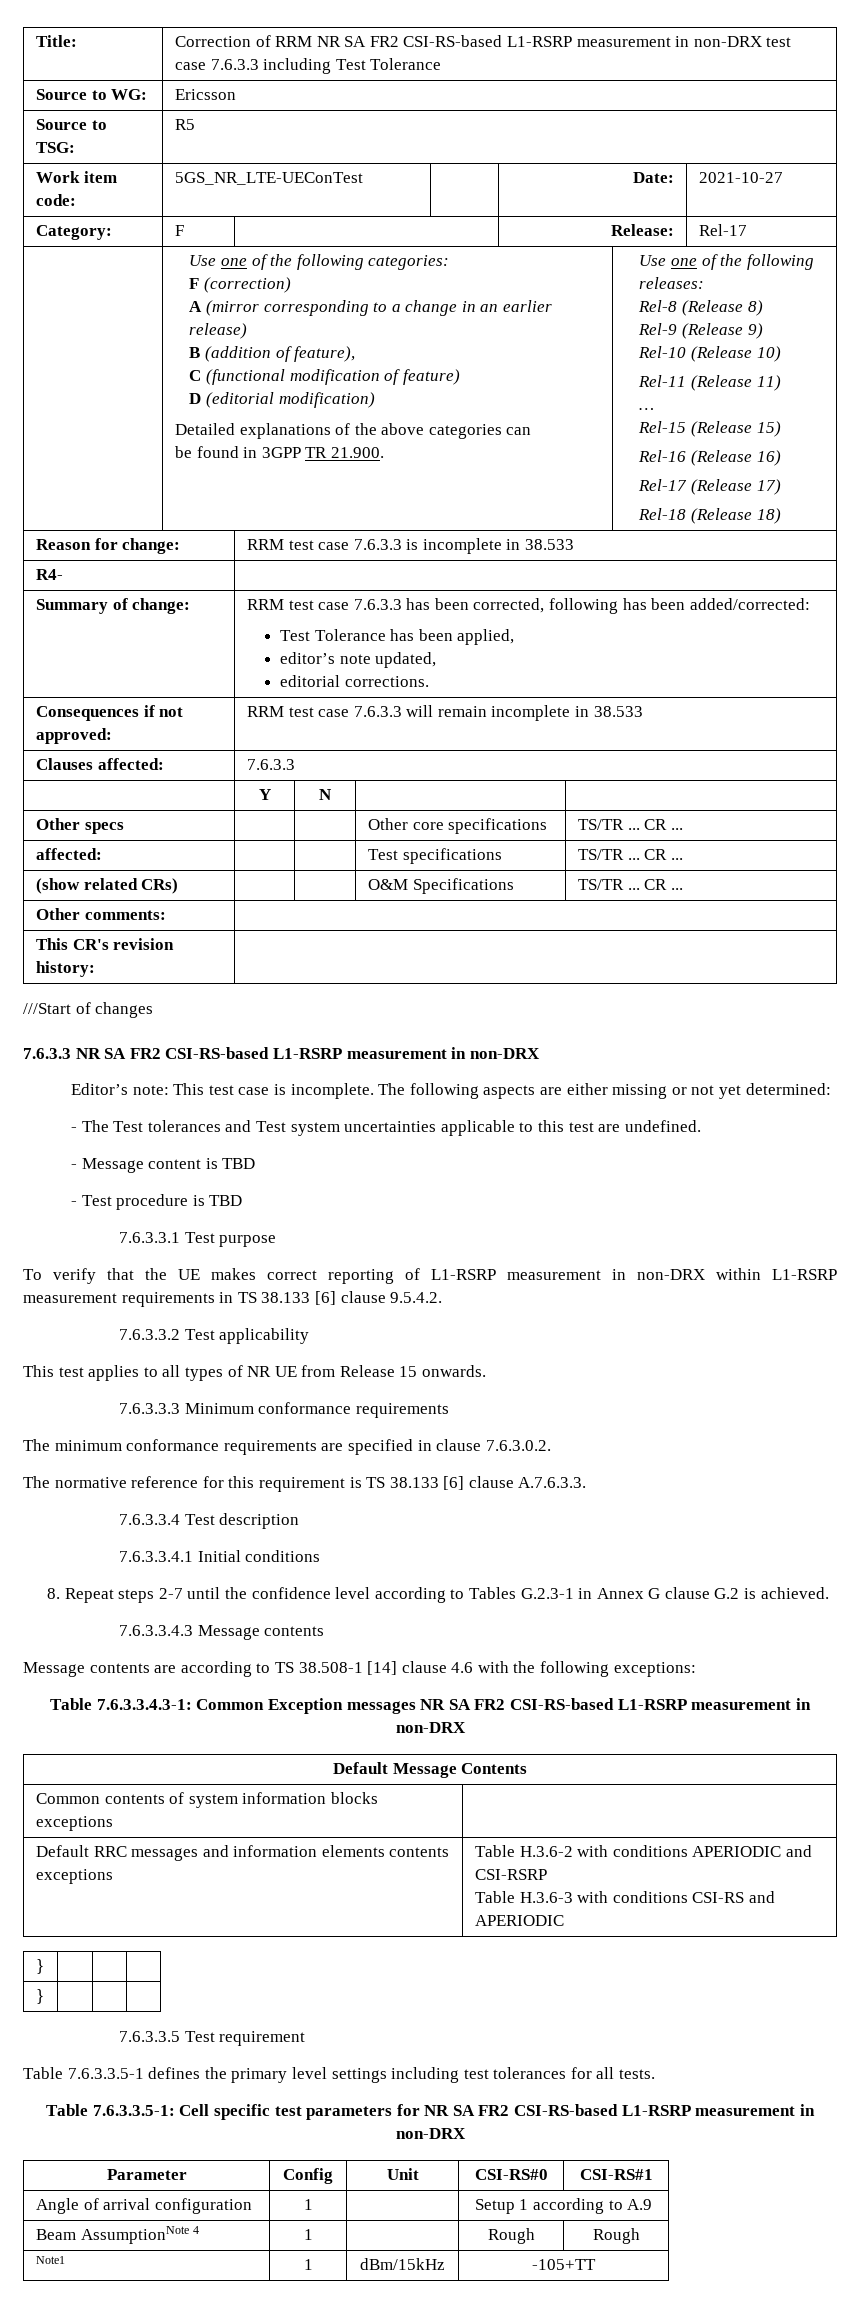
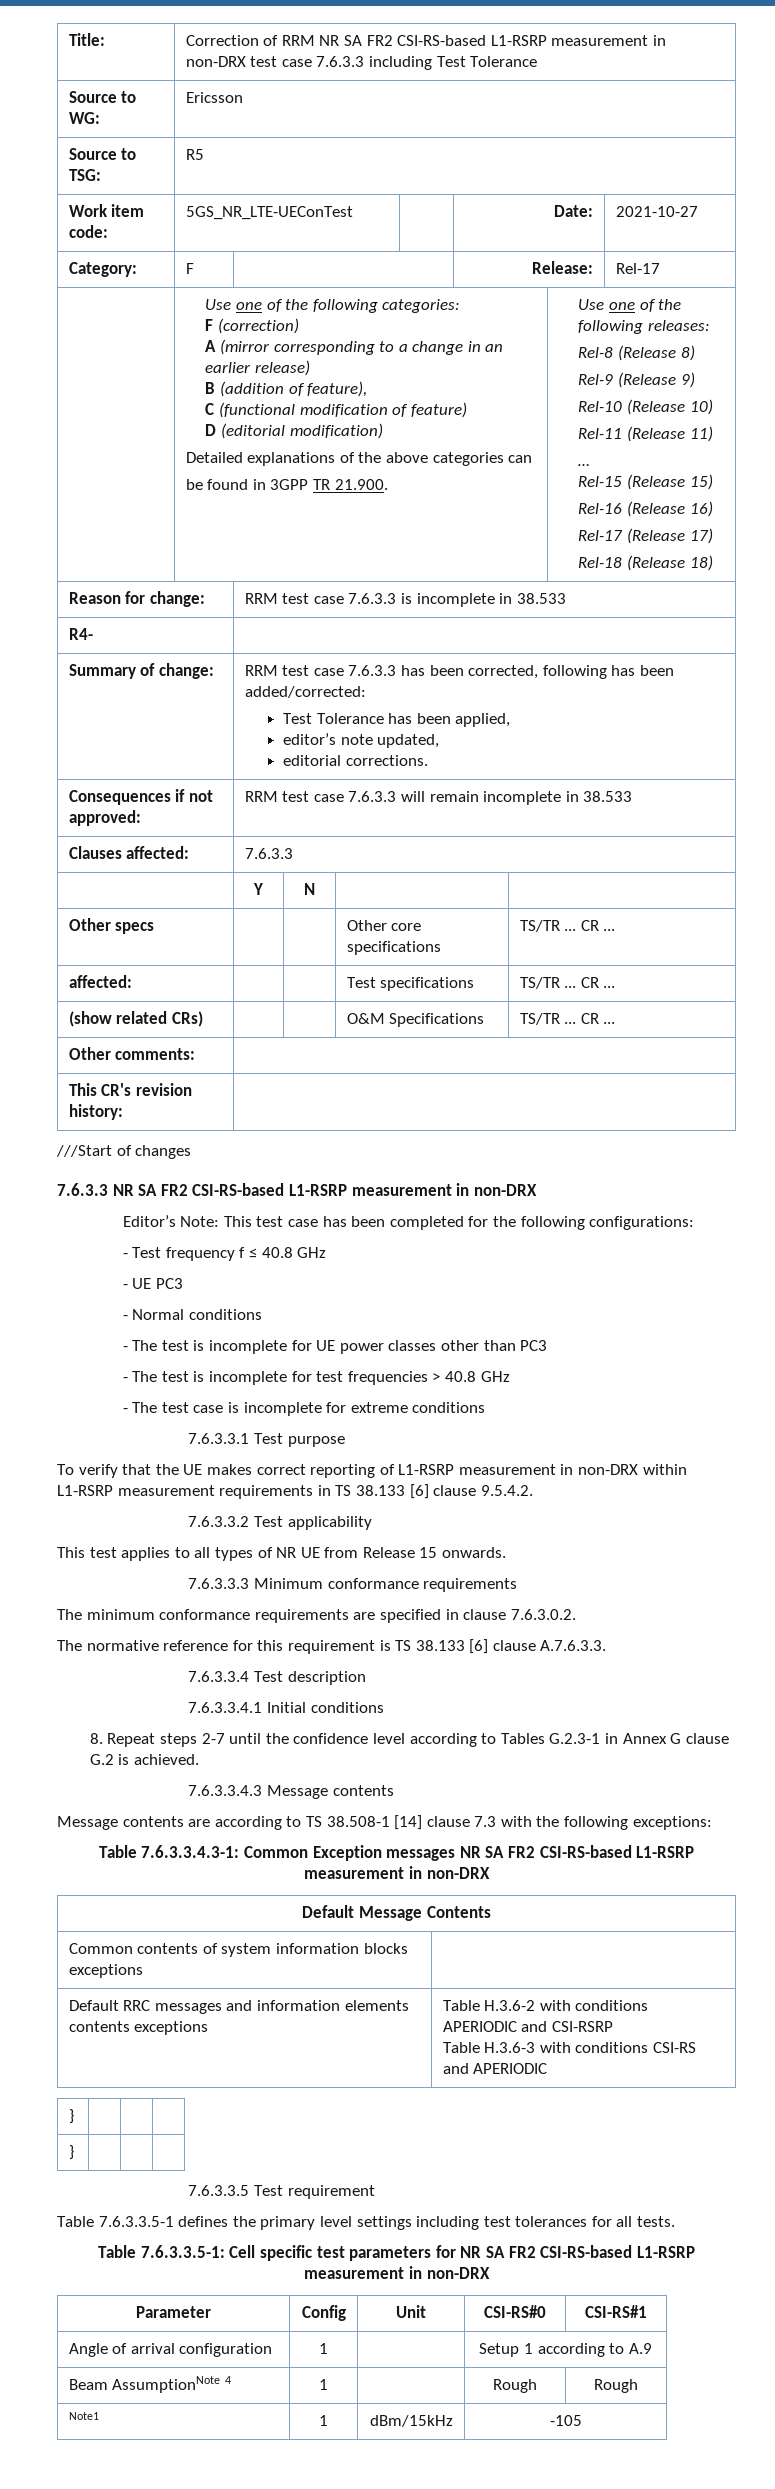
- Editor’s note: This test case is incomplete. The following aspects are either missing or not yet determined:
- - The Test tolerances and Test system uncertainties applicable to this test are undefined.
- - Message content is TBD
- - Test procedure is TBD
+ Editor’s Note: This test case has been completed for the following configurations:
+ - Test frequency f ≤ 40.8 GHz
+ - UE PC3
+ - Normal conditions
+ - The test is incomplete for UE power classes other than PC3
+ - The test is incomplete for test frequencies > 40.8 GHz
+ - The test case is incomplete for extreme conditions
- Message contents are according to TS 38.508-1 [14] clause 4.6 with the following exceptions:
+ Message contents are according to TS 38.508-1 [14] clause 7.3 with the following exceptions:
- Note1 | 1 | dBm/15kHz | -105+TT
+ Note1 | 1 | dBm/15kHz | -105

